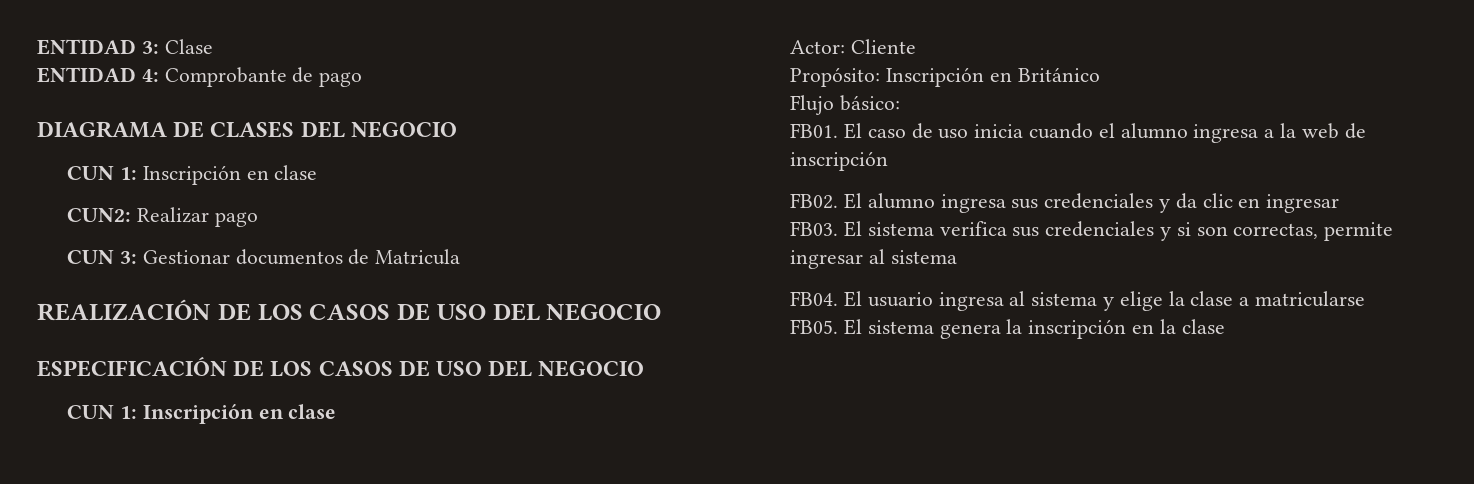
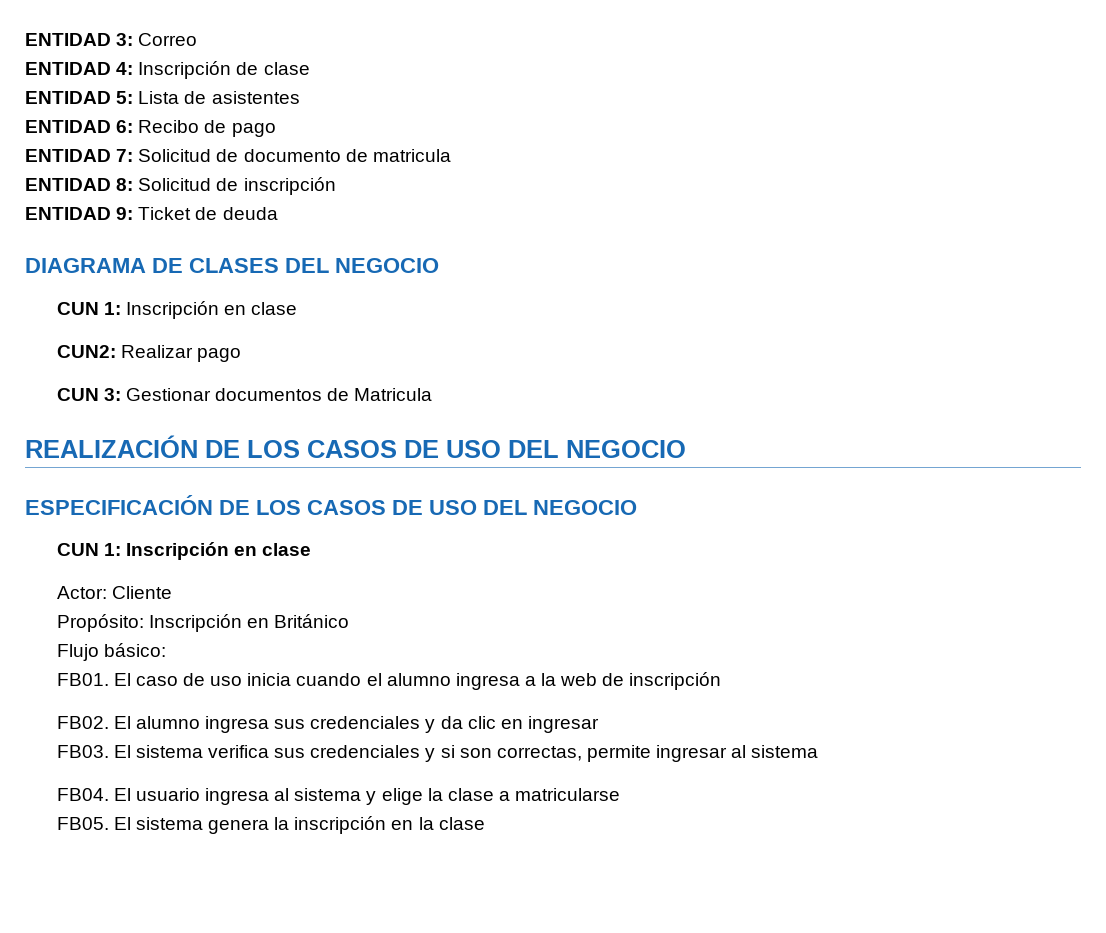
- ENTIDAD 3: Clase
+ ENTIDAD 3: Correo
- ENTIDAD 4: Comprobante de pago
+ ENTIDAD 4: Inscripción de clase
+ ENTIDAD 5: Lista de asistentes
+ ENTIDAD 6: Recibo de pago
+ ENTIDAD 7: Solicitud de documento de matricula
+ ENTIDAD 8: Solicitud de inscripción
+ ENTIDAD 9: Ticket de deuda

